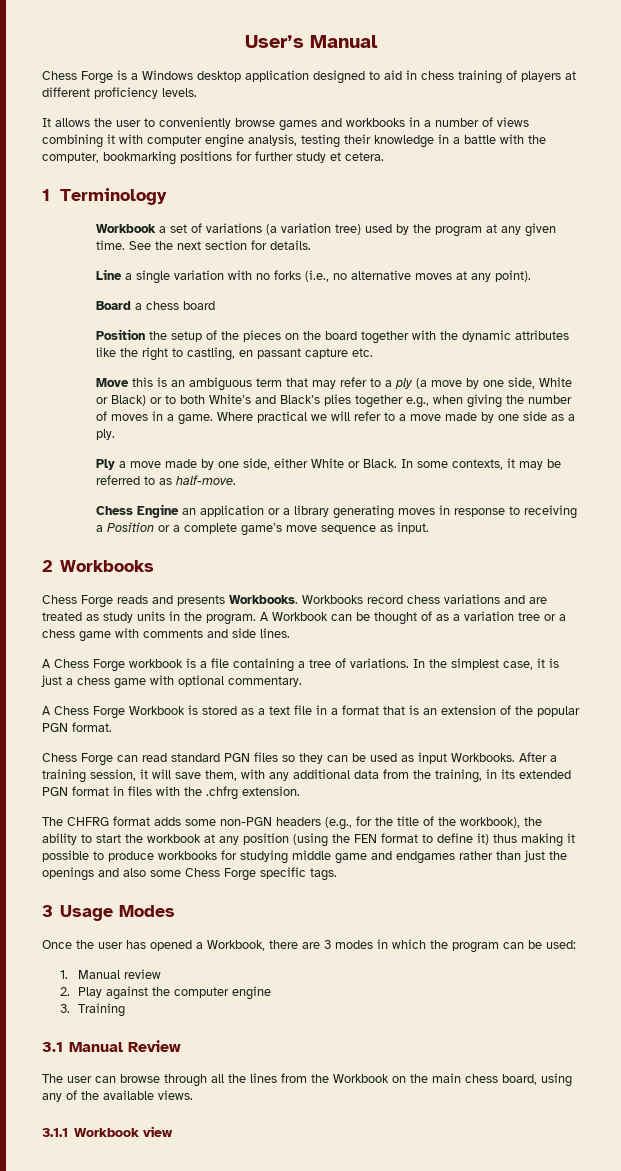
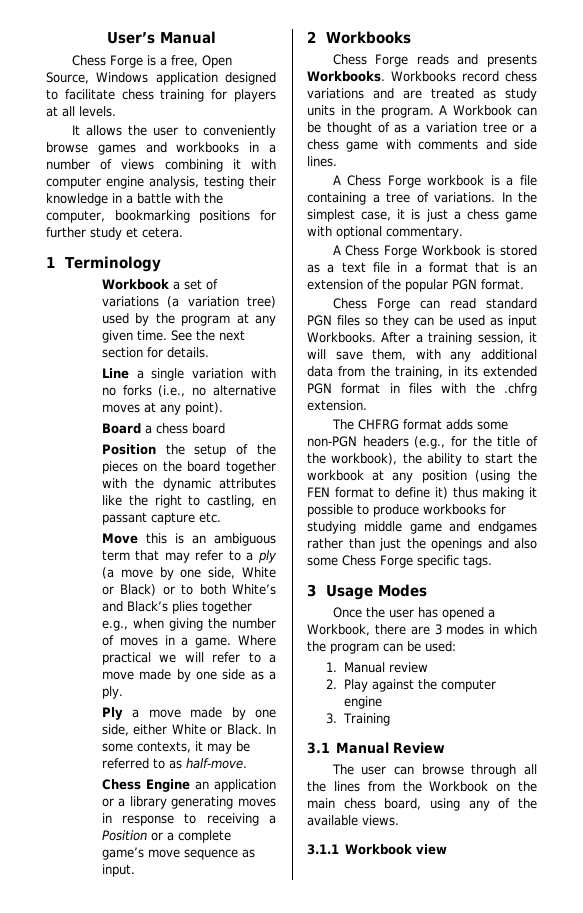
- Chess Forge is a Windows desktop application designed to aid in chess training of players at different proficiency levels.
+ Chess Forge is a free, Open Source, Windows application designed to facilitate chess training for players at all levels.

